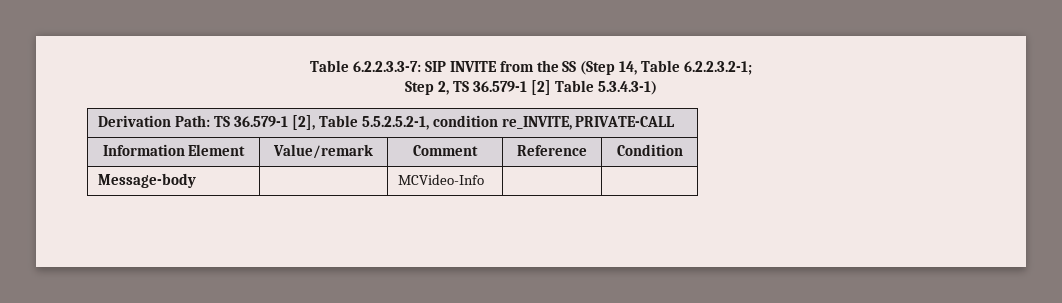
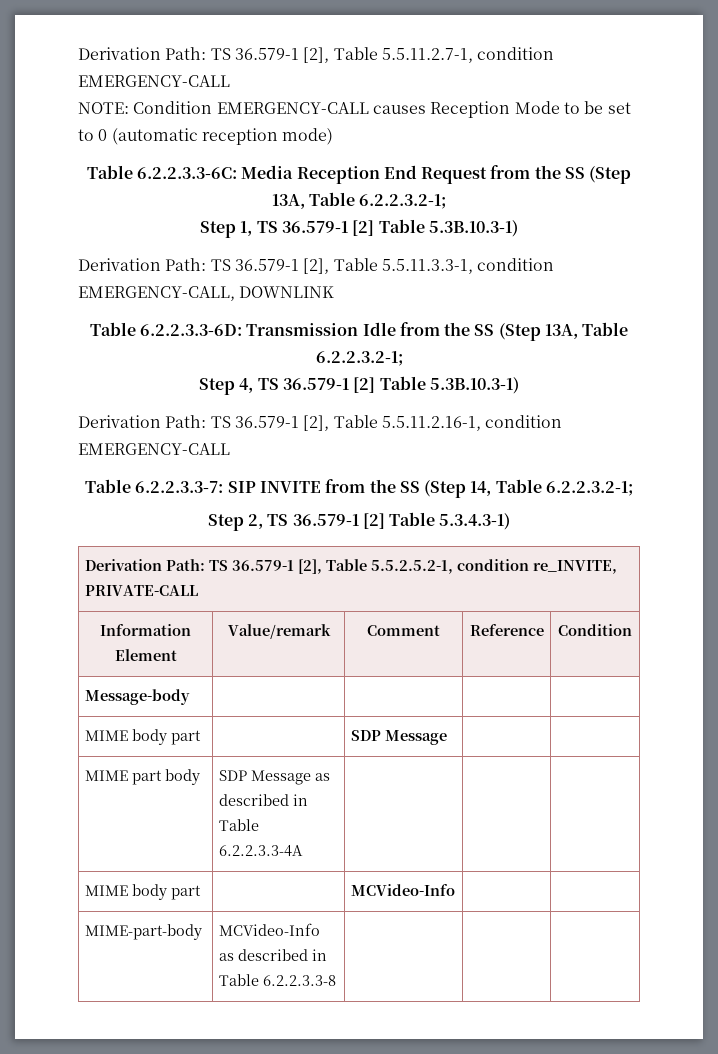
+ Derivation Path: TS 36.579-1 [2], Table 5.5.11.2.7-1, condition EMERGENCY-CALL
+ NOTE: Condition EMERGENCY-CALL causes Reception Mode to be set to 0 (automatic reception mode)
+ Table 6.2.2.3.3-6C: Media Reception End Request from the SS (Step 13A, Table 6.2.2.3.2-1;
+ Step 1, TS 36.579-1 [2] Table 5.3B.10.3-1)
+ Derivation Path: TS 36.579-1 [2], Table 5.5.11.3.3-1, condition EMERGENCY-CALL, DOWNLINK
+ Table 6.2.2.3.3-6D: Transmission Idle from the SS (Step 13A, Table 6.2.2.3.2-1;
+ Step 4, TS 36.579-1 [2] Table 5.3B.10.3-1)
+ Derivation Path: TS 36.579-1 [2], Table 5.5.11.2.16-1, condition EMERGENCY-CALL
- Message-body | | MCVideo-Info | |
+ Message-body | | | |
+ MIME body part | | SDP Message | |
+ MIME part body | SDP Message as described in Table 6.2.2.3.3-4A | | |
+ MIME body part | | MCVideo-Info | |
+ MIME-part-body | MCVideo-Info as described in Table 6.2.2.3.3-8 | | |

